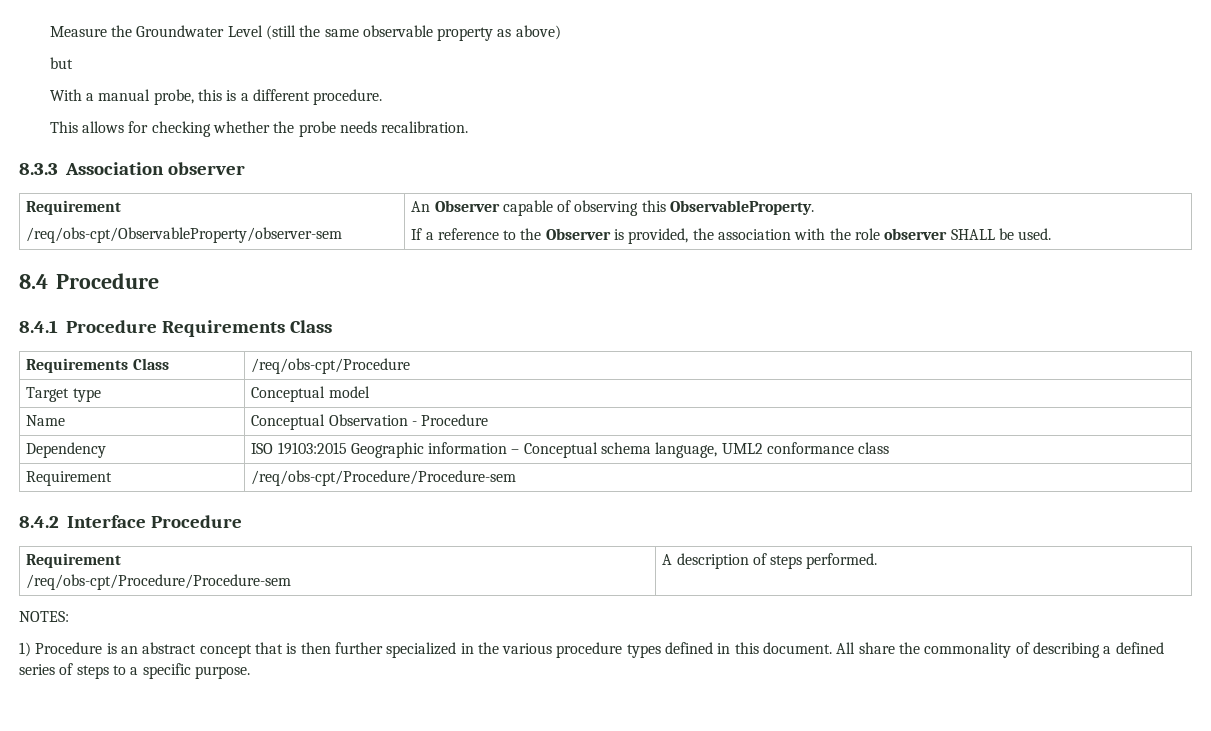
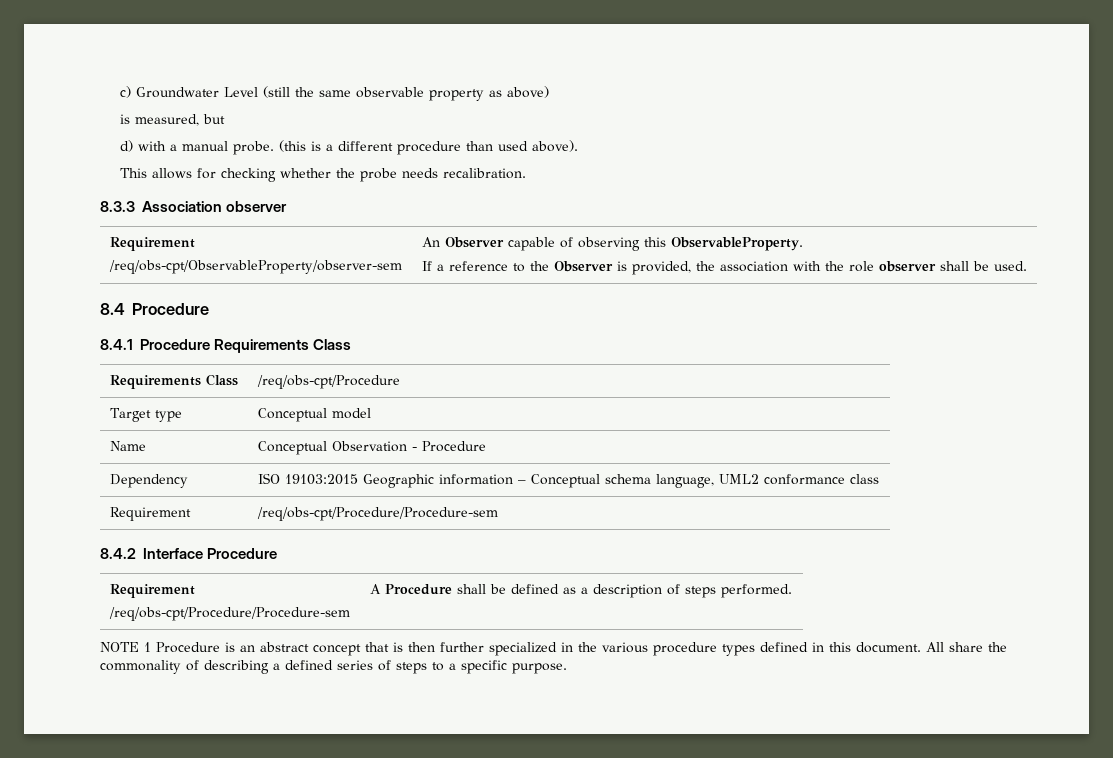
- Measure the Groundwater Level (still the same observable property as above)
+ c) Groundwater Level (still the same observable property as above)
- but
+ is measured, but
- With a manual probe, this is a different procedure.
+ d) with a manual probe. (this is a different procedure than used above).
  8.3.3 Association observer
  Requirement
  /req/obs-cpt/ObservableProperty/observer-sem | An Observer capable of observing this ObservableProperty.
- If a reference to the Observer is provided, the association with the role observer SHALL be used.
+ If a reference to the Observer is provided, the association with the role observer shall be used.
  8.4.2 Interface Procedure
  Requirement
- /req/obs-cpt/Procedure/Procedure-sem | A description of steps performed.
+ /req/obs-cpt/Procedure/Procedure-sem | A Procedure shall be defined as a description of steps performed.
- NOTES:
- 1) Procedure is an abstract concept that is then further specialized in the various procedure types defined in this document.
+ NOTE 1 Procedure is an abstract concept that is then further specialized in the various procedure types defined in this document.

